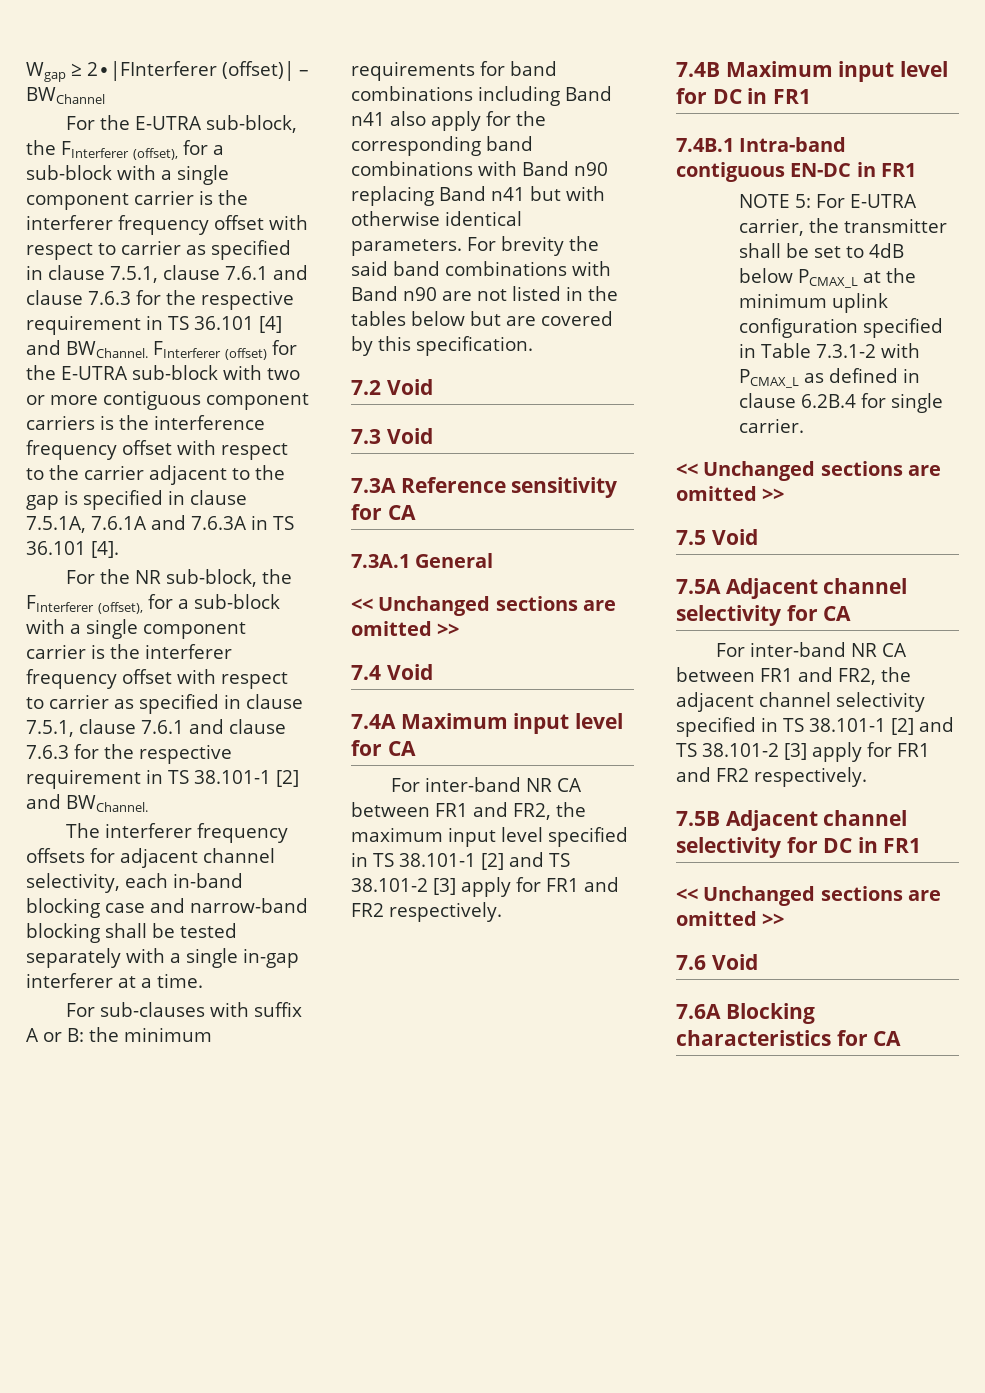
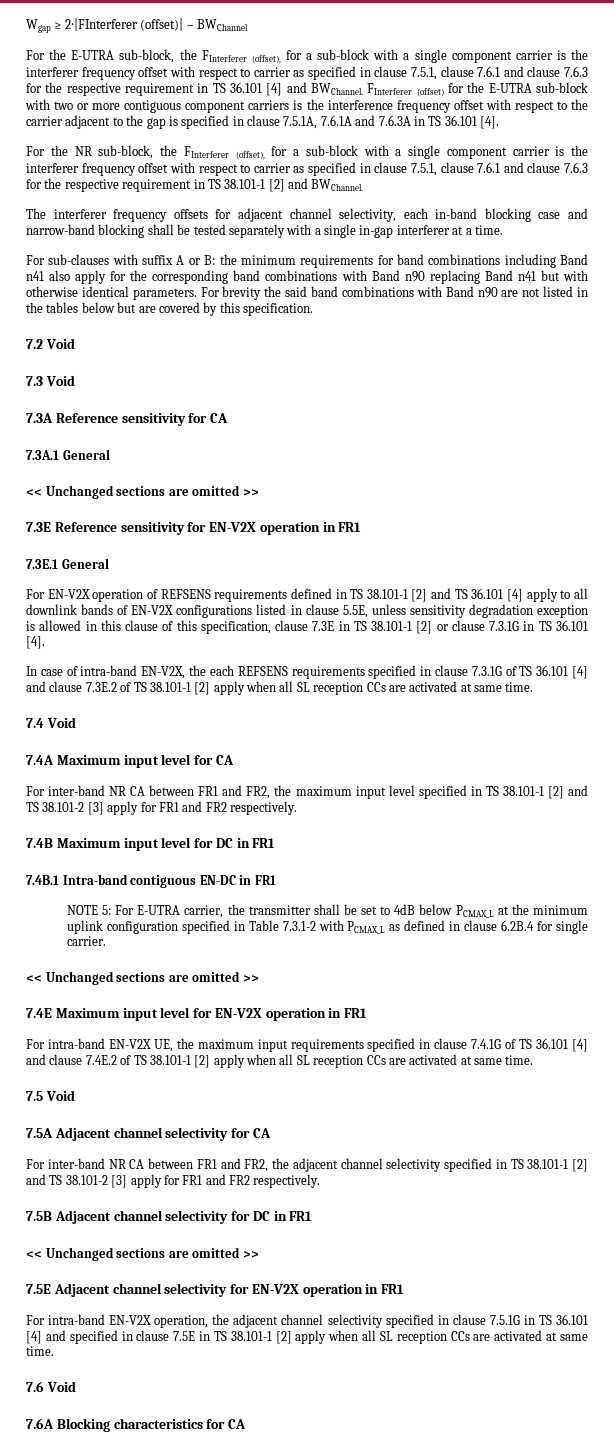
+ 7.3E Reference sensitivity for EN-V2X operation in FR1
+ 7.3E.1 General
+ For EN-V2X operation of REFSENS requirements defined in TS 38.101-1 [2] and TS 36.101 [4] apply to all downlink bands of EN-V2X configurations listed in clause 5.5E, unless sensitivity degradation exception is allowed in this clause of this specification, clause 7.3E in TS 38.101-1 [2] or clause 7.3.1G in TS 36.101 [4].
+ In case of intra-band EN-V2X, the each REFSENS requirements specified in clause 7.3.1G of TS 36.101 [4] and clause 7.3E.2 of TS 38.101-1 [2] apply when all SL reception CCs are activated at same time.
+ 7.4E Maximum input level for EN-V2X operation in FR1
+ For intra-band EN-V2X UE, the maximum input requirements specified in clause 7.4.1G of TS 36.101 [4] and clause 7.4E.2 of TS 38.101-1 [2] apply when all SL reception CCs are activated at same time.
+ 7.5E Adjacent channel selectivity for EN-V2X operation in FR1
+ For intra-band EN-V2X operation, the adjacent channel selectivity specified in clause 7.5.1G in TS 36.101 [4] and specified in clause 7.5E in TS 38.101-1 [2] apply when all SL reception CCs are activated at same time.

